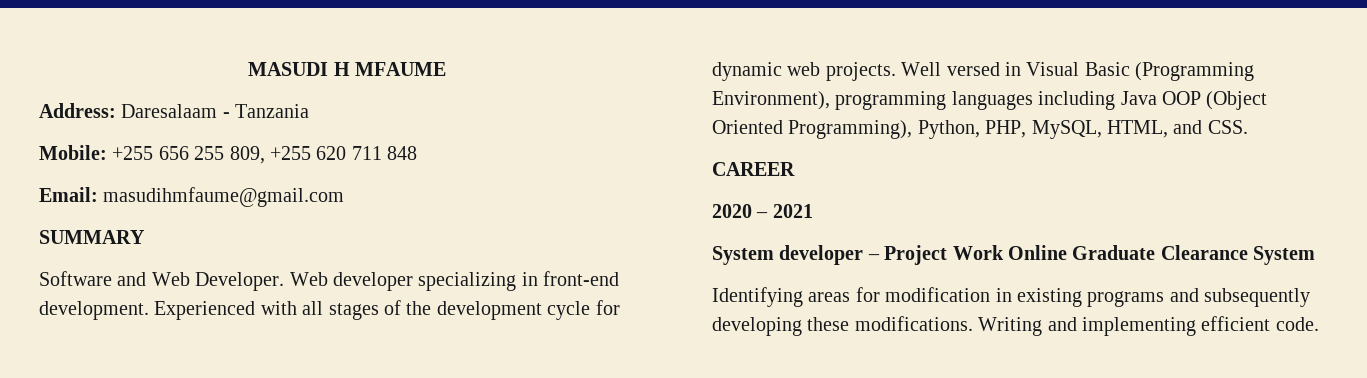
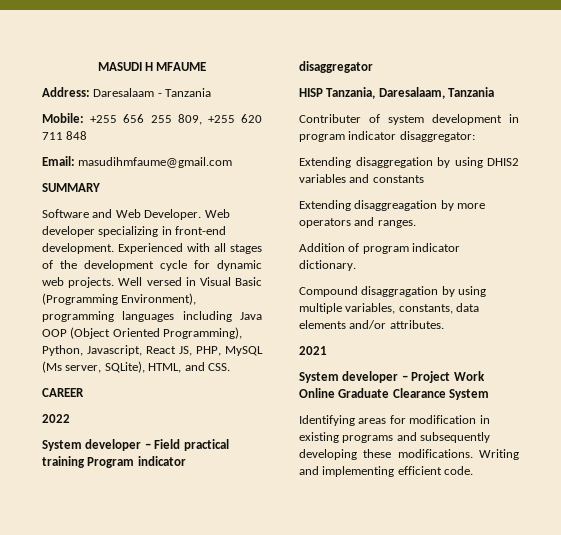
- Well versed in Visual Basic (Programming Environment), programming languages including Java OOP (Object Oriented Programming), Python, PHP, MySQL, HTML, and CSS.
+ Well versed in Visual Basic (Programming Environment), programming languages including Java OOP (Object Oriented Programming), Python, Javascript, React JS, PHP, MySQL (Ms server, SQLite), HTML, and CSS.
  CAREER
- 2020 – 2021
+ 2022
+ System developer – Field practical training Program indicator disaggregator
+ HISP Tanzania, Daresalaam, Tanzania
+ Contributer of system development in program indicator disaggregator:
+ Extending disaggregation by using DHIS2 variables and constants
+ Extending disaggreagation by more operators and ranges.
+ Addition of program indicator dictionary.
+ Compound disaggragation by using multiple variables, constants, data elements and/or attributes.
+ 2021

